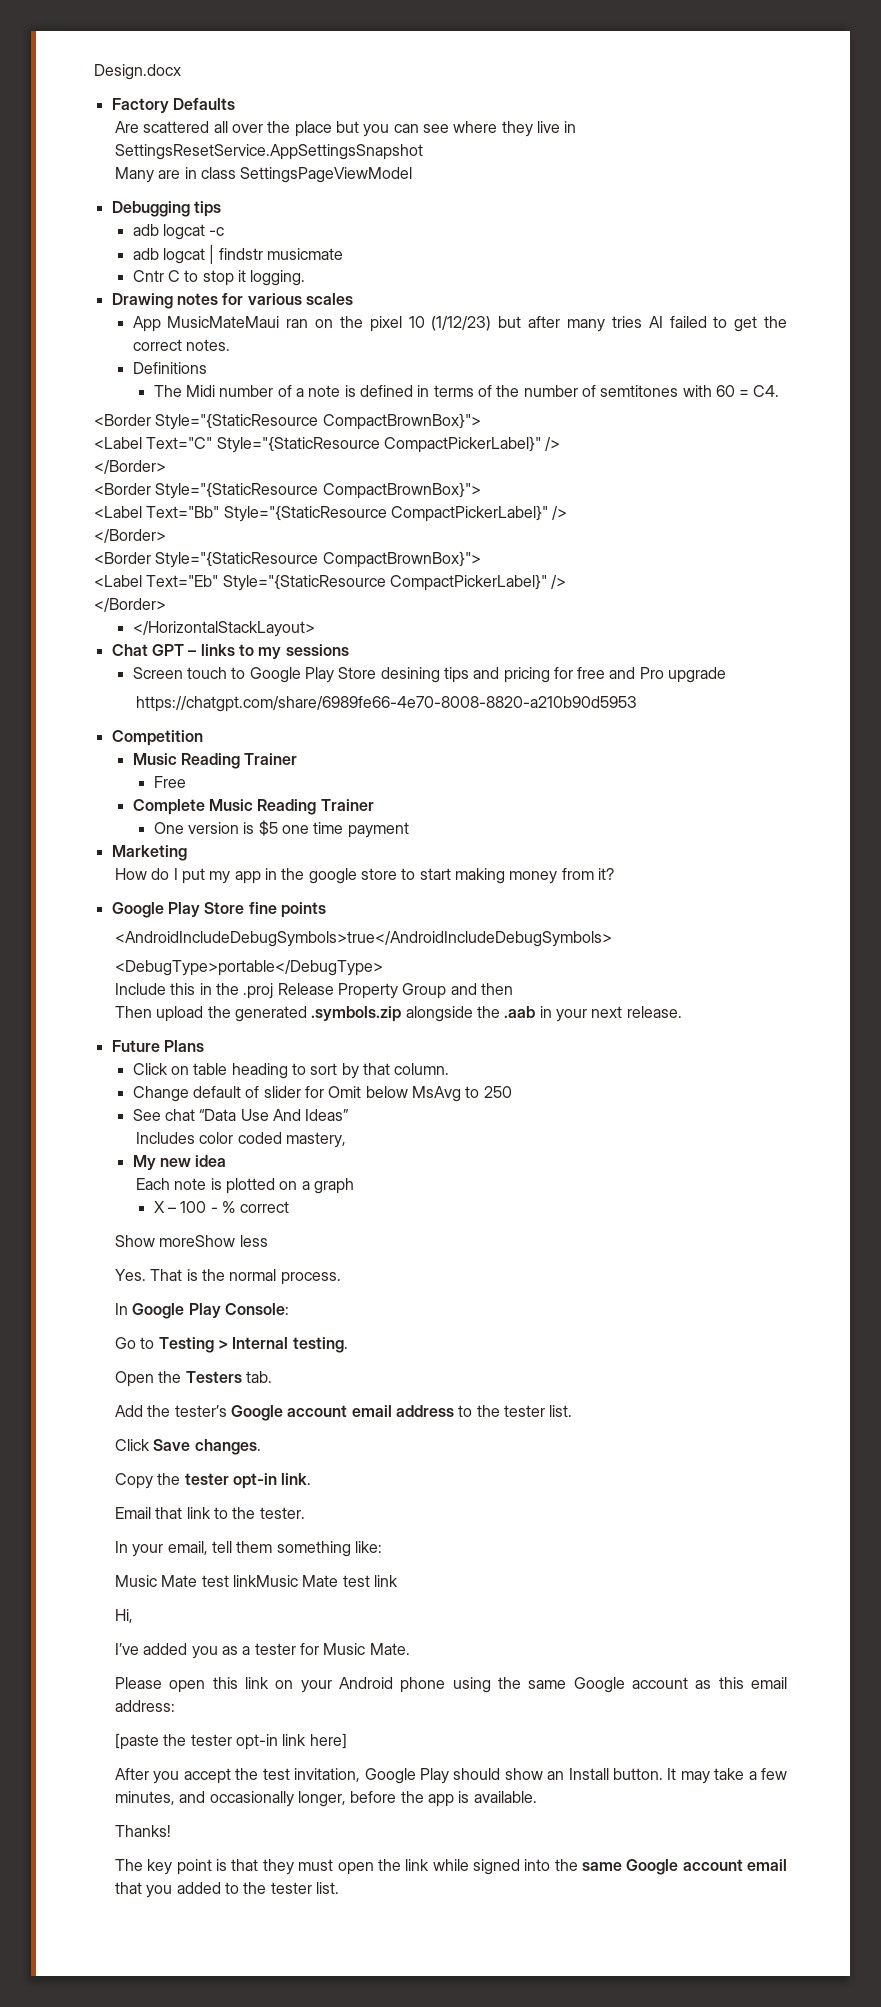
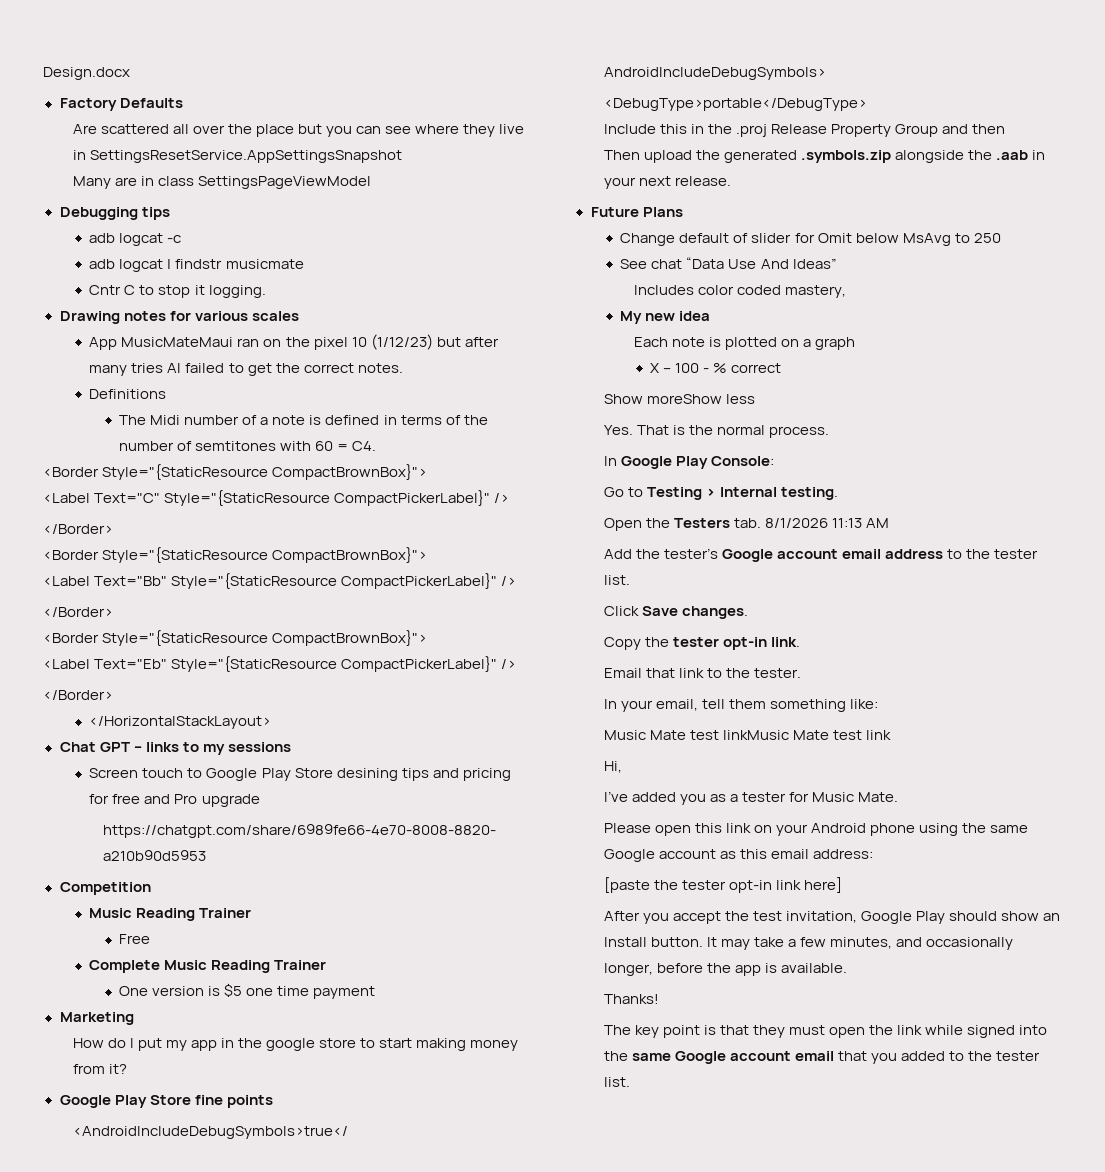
- Click on table heading to sort by that column.
- Open the Testers tab.
+ Open the Testers tab. 8/1/2026 11:13 AM

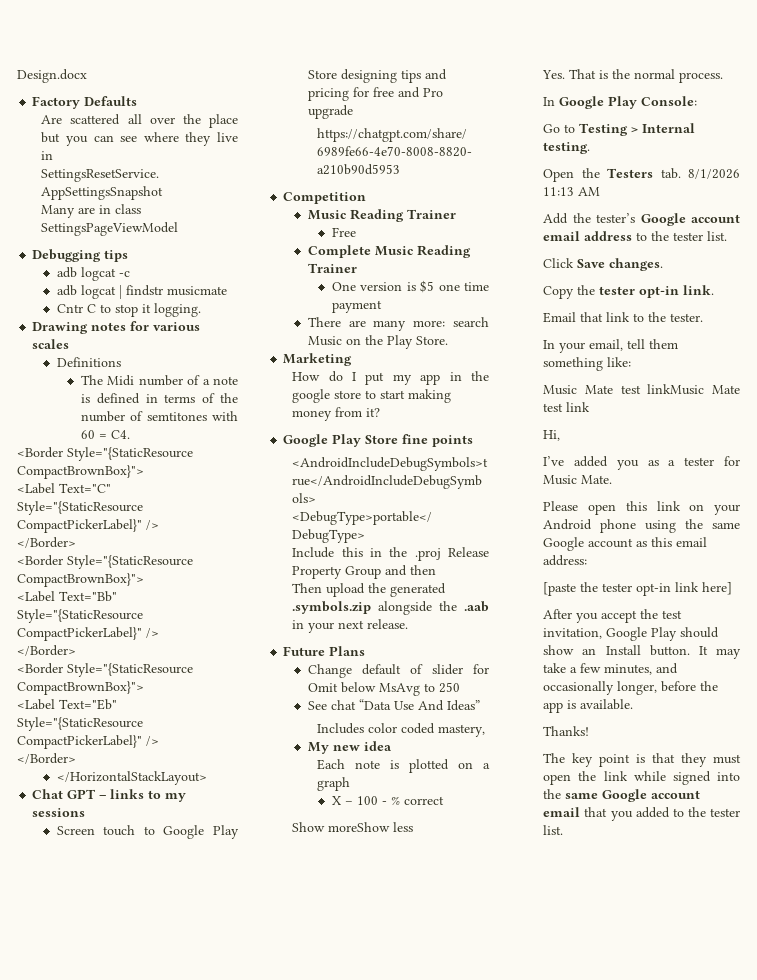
- App MusicMateMaui ran on the pixel 10 (1/12/23) but after many tries AI failed to get the correct notes.
- Screen touch to Google Play Store desining tips and pricing for free and Pro upgrade
+ Screen touch to Google Play Store designing tips and pricing for free and Pro upgrade
+ There are many more: search Music on the Play Store.

